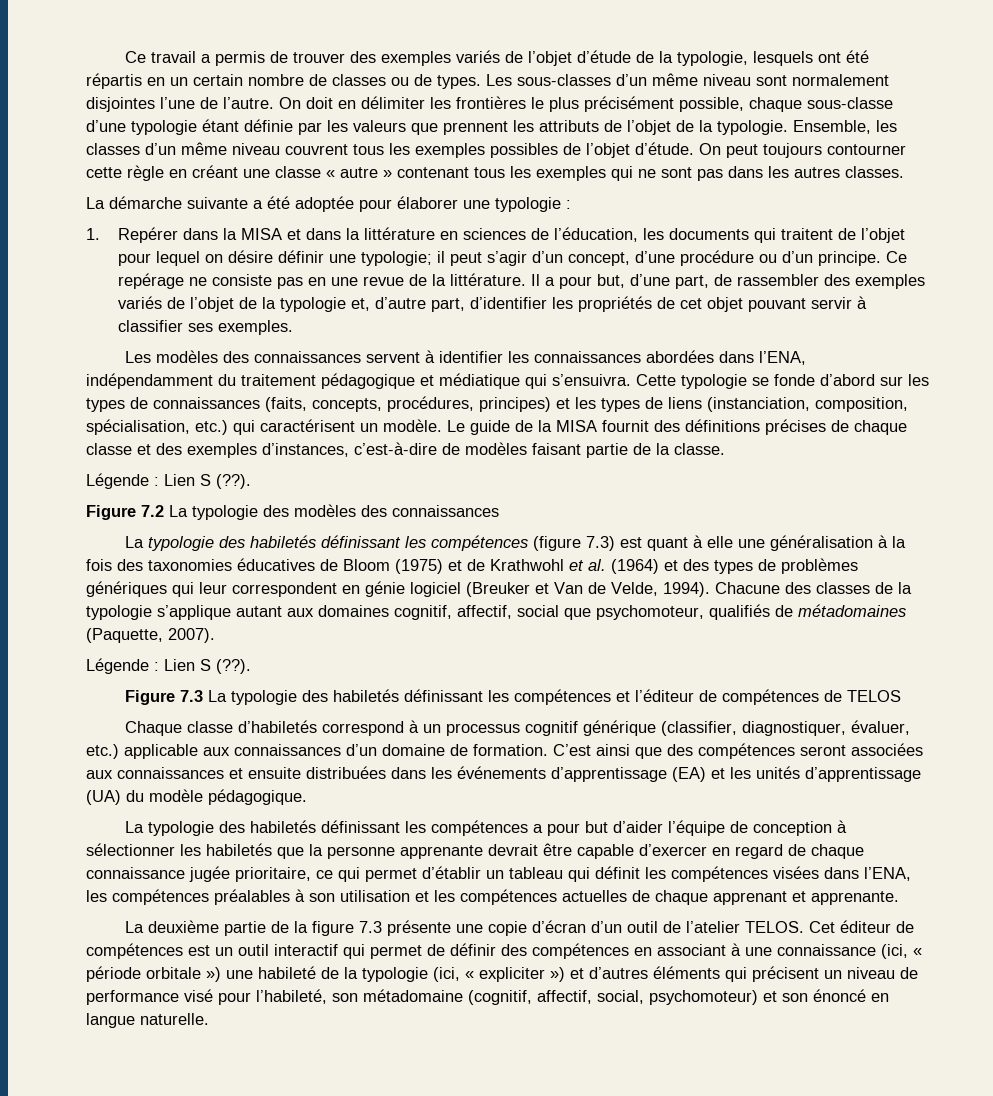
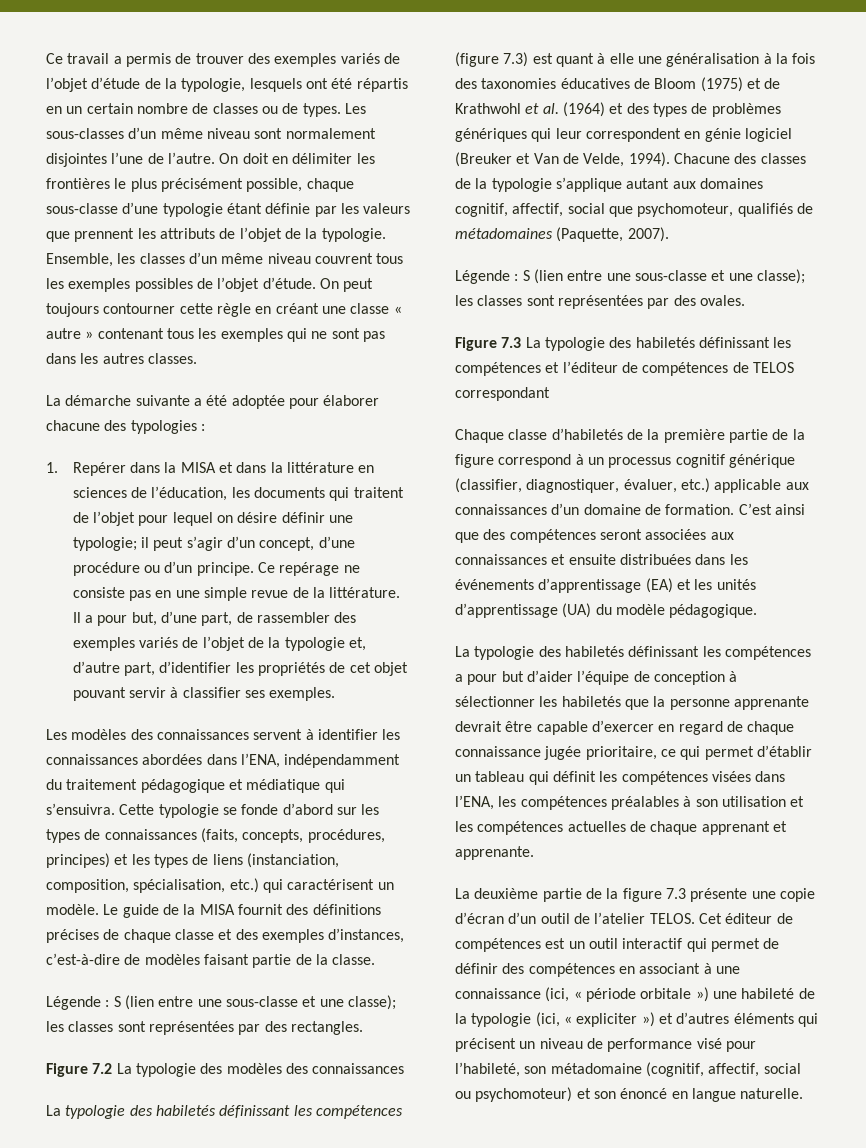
- La démarche suivante a été adoptée pour élaborer une typologie :
+ La démarche suivante a été adoptée pour élaborer chacune des typologies :
- Ce repérage ne consiste pas en une revue de la littérature.
+ Ce repérage ne consiste pas en une simple revue de la littérature.
  Le guide de la MISA fournit des définitions précises de chaque classe et des exemples d’instances, c’est-à-dire de modèles faisant partie de la classe.
- Légende : Lien S (??).
+ Légende : S (lien entre une sous-classe et une classe); les classes sont représentées par des rectangles.
  Chacune des classes de la typologie s’applique autant aux domaines cognitif, affectif, social que psychomoteur, qualifiés de métadomaines (Paquette, 2007).
- Légende : Lien S (??).
+ Légende : S (lien entre une sous-classe et une classe); les classes sont représentées par des ovales.
- Figure 7.3 La typologie des habiletés définissant les compétences et l’éditeur de compétences de TELOS
+ Figure 7.3 La typologie des habiletés définissant les compétences et l’éditeur de compétences de TELOS correspondant
- Chaque classe d’habiletés correspond à un processus cognitif générique (classifier, diagnostiquer, évaluer, etc.) applicable aux connaissances d’un domaine de formation.
+ Chaque classe d’habiletés de la première partie de la figure correspond à un processus cognitif générique (classifier, diagnostiquer, évaluer, etc.) applicable aux connaissances d’un domaine de formation.
- Cet éditeur de compétences est un outil interactif qui permet de définir des compétences en associant à une connaissance (ici, « période orbitale ») une habileté de la typologie (ici, « expliciter ») et d’autres éléments qui précisent un niveau de performance visé pour l’habileté, son métadomaine (cognitif, affectif, social, psychomoteur) et son énoncé en langue naturelle.
+ Cet éditeur de compétences est un outil interactif qui permet de définir des compétences en associant à une connaissance (ici, « période orbitale ») une habileté de la typologie (ici, « expliciter ») et d’autres éléments qui précisent un niveau de performance visé pour l’habileté, son métadomaine (cognitif, affectif, social ou psychomoteur) et son énoncé en langue naturelle.

